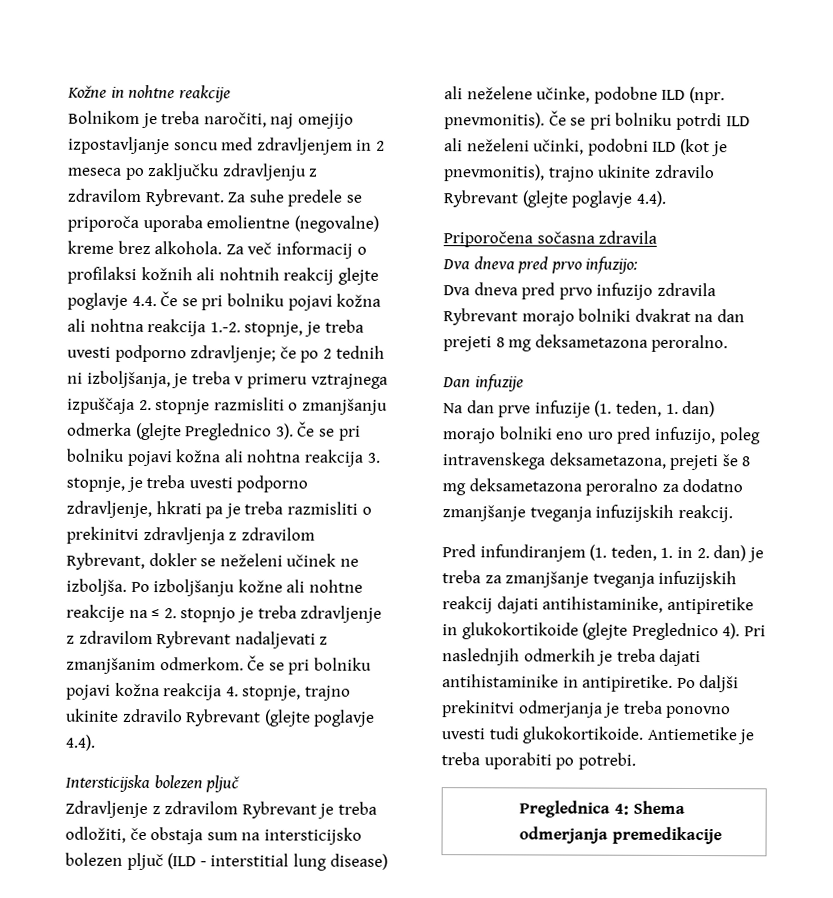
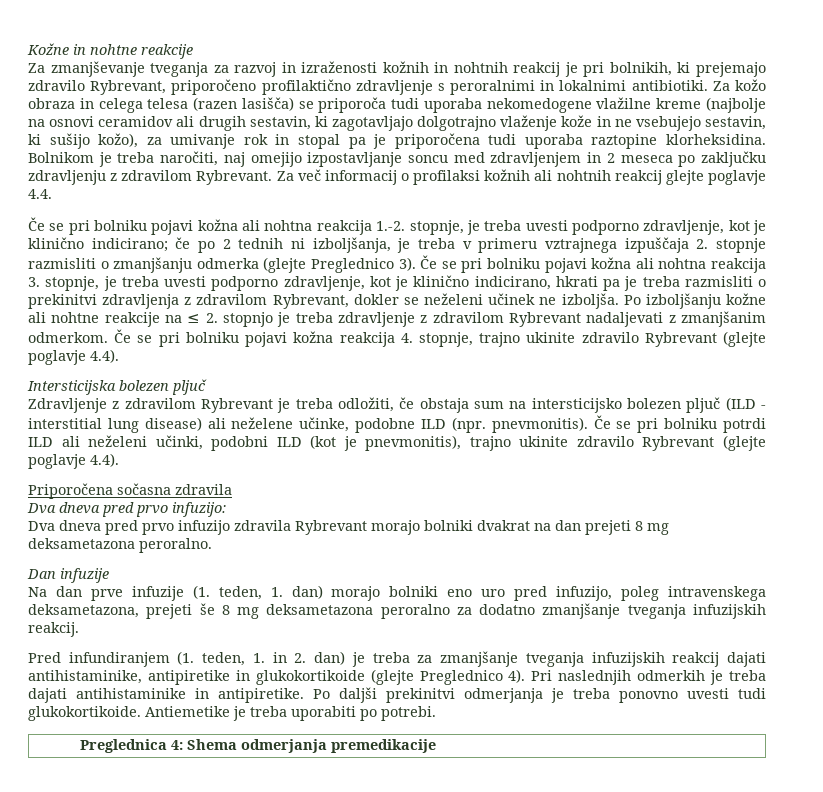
+ Za zmanjševanje tveganja za razvoj in izraženosti kožnih in nohtnih reakcij je pri bolnikih, ki prejemajo zdravilo Rybrevant, priporočeno profilaktično zdravljenje s peroralnimi in lokalnimi antibiotiki. Za kožo obraza in celega telesa (razen lasišča) se priporoča tudi uporaba nekomedogene vlažilne kreme (najbolje na osnovi ceramidov ali drugih sestavin, ki zagotavljajo dolgotrajno vlaženje kože in ne vsebujejo sestavin, ki sušijo kožo), za umivanje rok in stopal pa je priporočena tudi uporaba raztopine klorheksidina.
- Za suhe predele se priporoča uporaba emolientne (negovalne) kreme brez alkohola. Za več informacij o profilaksi kožnih ali nohtnih reakcij glejte poglavje 4.4. Če se pri bolniku pojavi kožna ali nohtna reakcija 1.-2. stopnje, je treba uvesti podporno zdravljenje; če po 2 tednih ni izboljšanja, je treba v primeru vztrajnega izpuščaja 2. stopnje razmisliti o zmanjšanju odmerka (glejte Preglednico 3).
+ Za več informacij o profilaksi kožnih ali nohtnih reakcij glejte poglavje 4.4.
+ Če se pri bolniku pojavi kožna ali nohtna reakcija 1.-2. stopnje, je treba uvesti podporno zdravljenje, kot je klinično indicirano; če po 2 tednih ni izboljšanja, je treba v primeru vztrajnega izpuščaja 2. stopnje razmisliti o zmanjšanju odmerka (glejte Preglednico 3).
- Če se pri bolniku pojavi kožna ali nohtna reakcija 3. stopnje, je treba uvesti podporno zdravljenje, hkrati pa je treba razmisliti o prekinitvi zdravljenja z zdravilom Rybrevant, dokler se neželeni učinek ne izboljša.
+ Če se pri bolniku pojavi kožna ali nohtna reakcija 3. stopnje, je treba uvesti podporno zdravljenje, kot je klinično indicirano, hkrati pa je treba razmisliti o prekinitvi zdravljenja z zdravilom Rybrevant, dokler se neželeni učinek ne izboljša.

